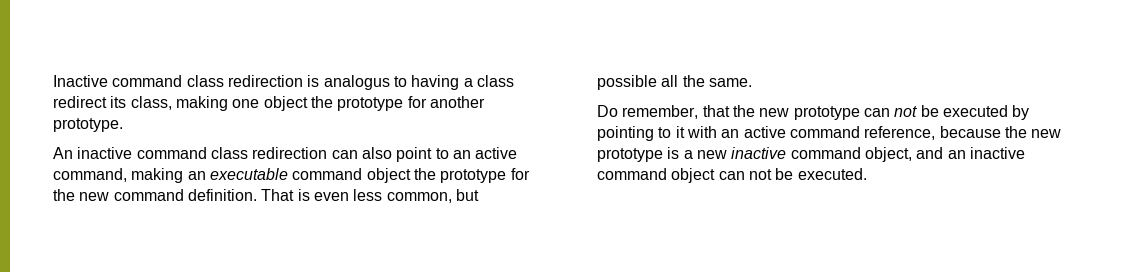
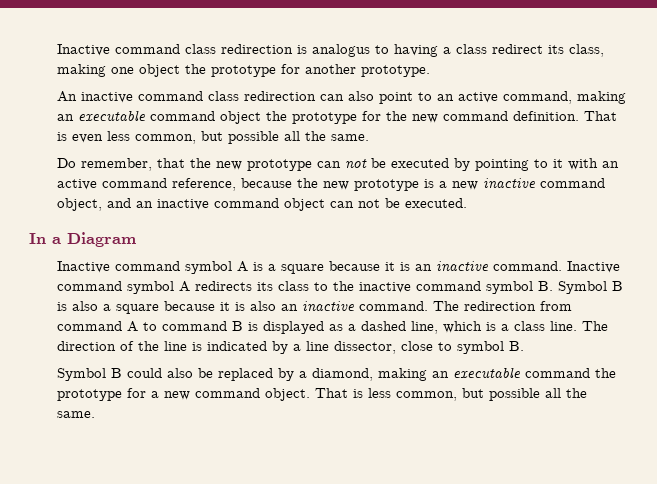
+ In a Diagram
+ Inactive command symbol A is a square because it is an inactive command. Inactive command symbol A redirects its class to the inactive command symbol B. Symbol B is also a square because it is also an inactive command. The redirection from command A to command B is displayed as a dashed line, which is a class line. The direction of the line is indicated by a line dissector, close to symbol B.
+ Symbol B could also be replaced by a diamond, making an executable command the prototype for a new command object. That is less common, but possible all the same.

